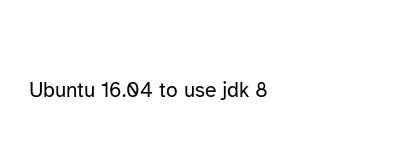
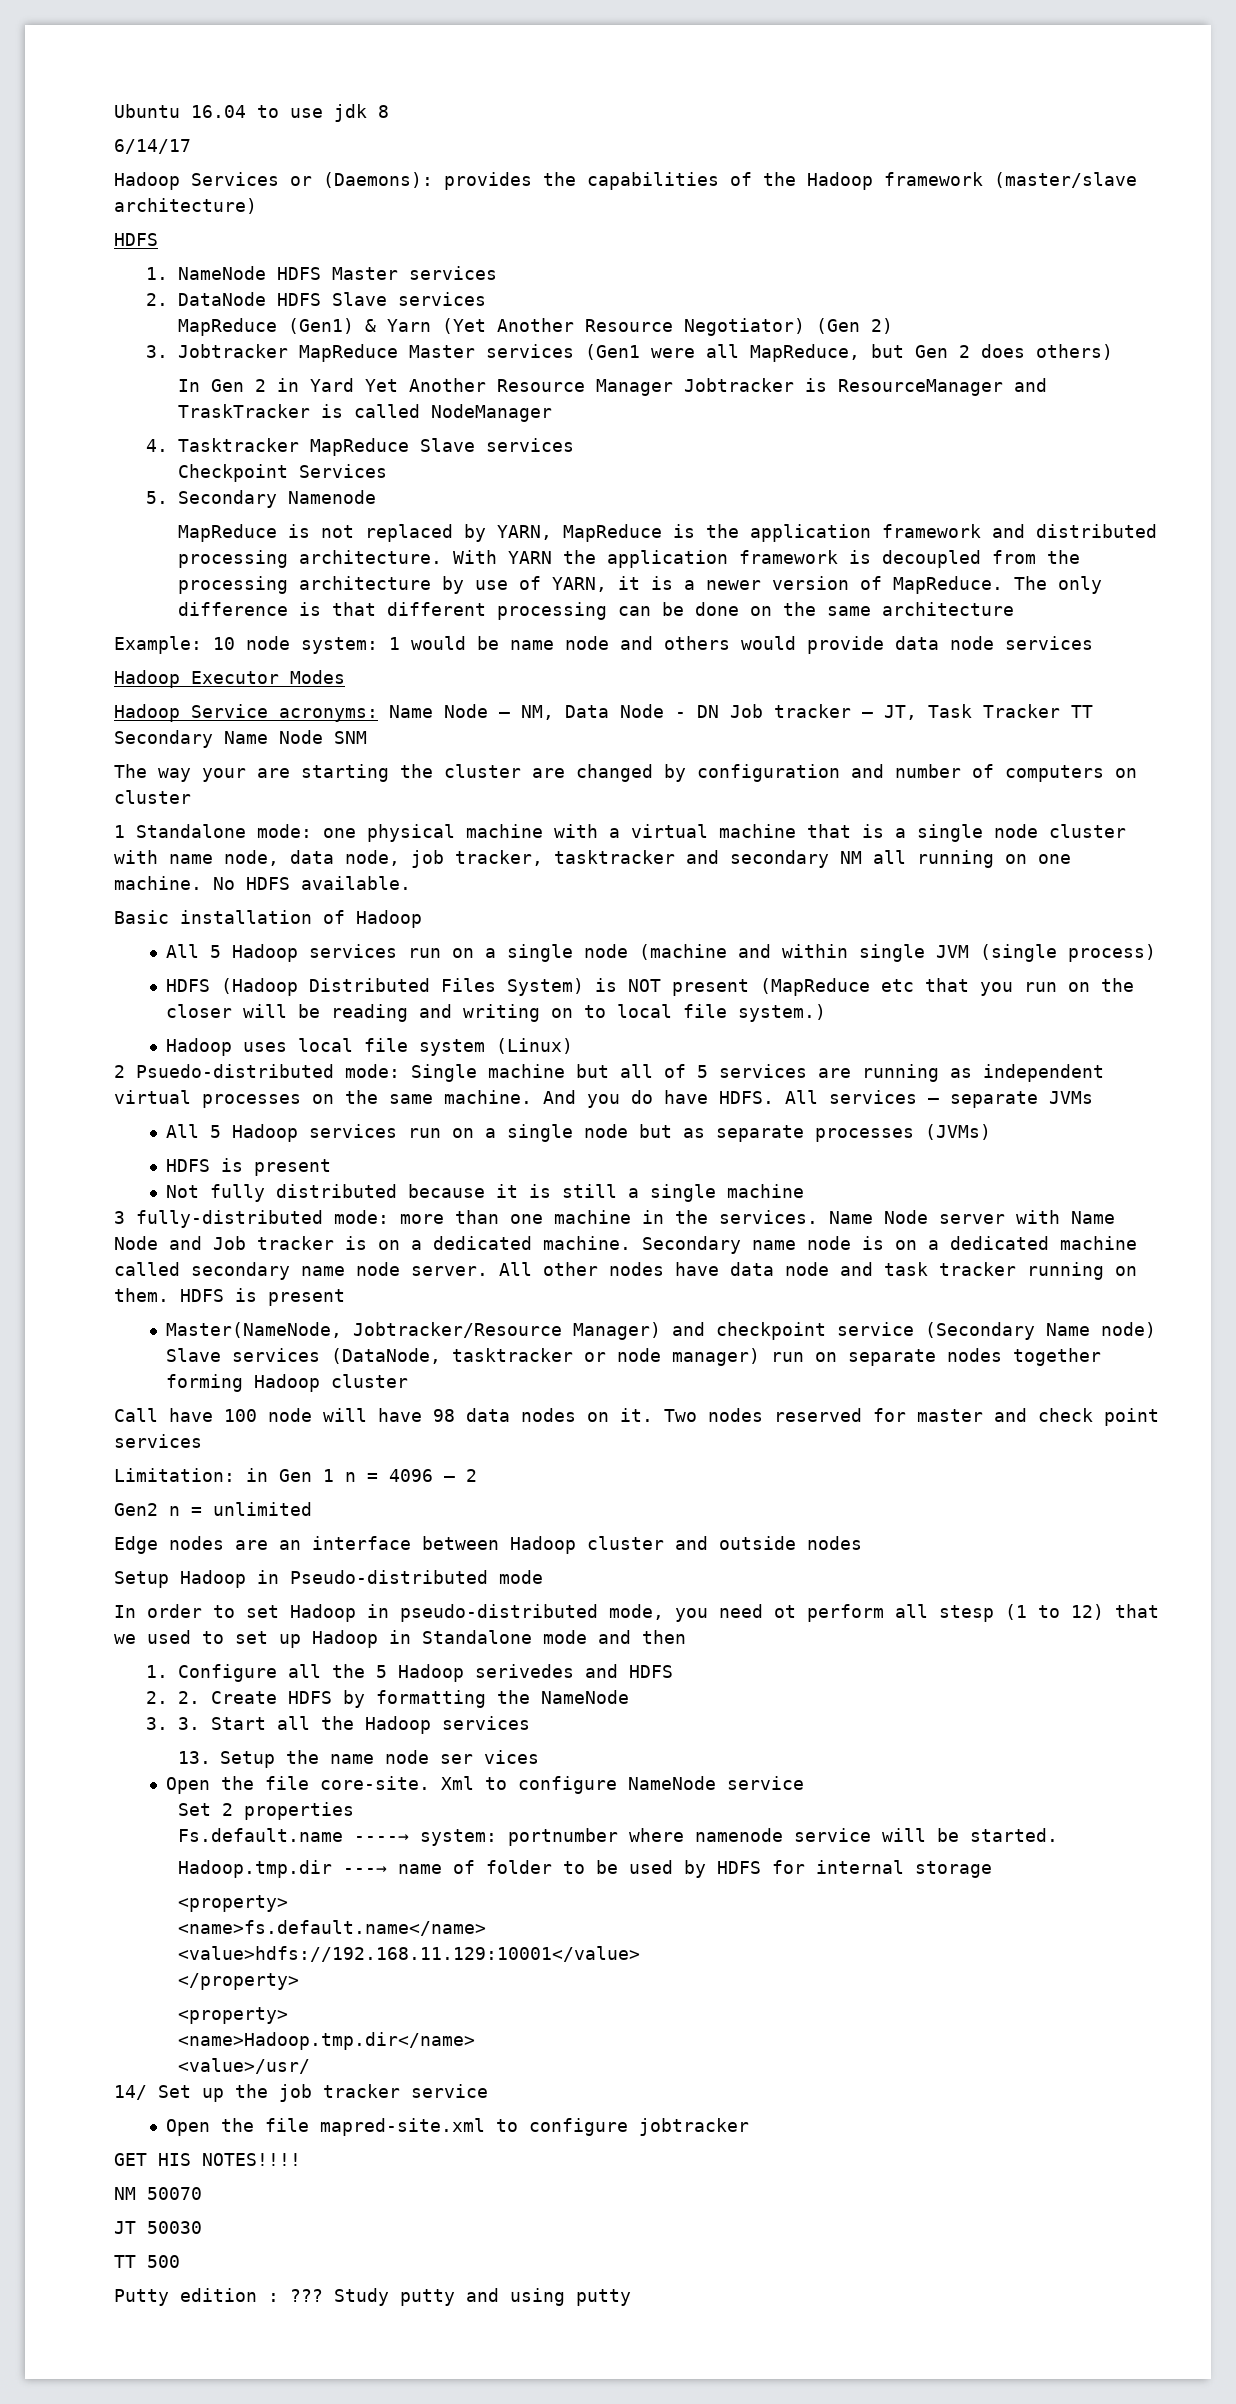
+ 6/14/17
+ Hadoop Services or (Daemons): provides the capabilities of the Hadoop framework (master/slave architecture)
+ HDFS
+ 1. NameNode HDFS Master services
+ 2. DataNode HDFS Slave services
+ MapReduce (Gen1) & Yarn (Yet Another Resource Negotiator) (Gen 2)
+ 3. Jobtracker MapReduce Master services (Gen1 were all MapReduce, but Gen 2 does others)
+ In Gen 2 in Yard Yet Another Resource Manager Jobtracker is ResourceManager and TraskTracker is called NodeManager
+ 4. Tasktracker MapReduce Slave services
+ Checkpoint Services
+ 5. Secondary Namenode
+ MapReduce is not replaced by YARN, MapReduce is the application framework and distributed processing architecture. With YARN the application framework is decoupled from the processing architecture by use of YARN, it is a newer version of MapReduce. The only difference is that different processing can be done on the same architecture
+ Example: 10 node system: 1 would be name node and others would provide data node services
+ Hadoop Executor Modes
+ Hadoop Service acronyms: Name Node – NM, Data Node - DN Job tracker – JT, Task Tracker TT Secondary Name Node SNM
+ The way your are starting the cluster are changed by configuration and number of computers on cluster
+ 1 Standalone mode: one physical machine with a virtual machine that is a single node cluster with name node, data node, job tracker, tasktracker and secondary NM all running on one machine. No HDFS available.
+ Basic installation of Hadoop
+ All 5 Hadoop services run on a single node (machine and within single JVM (single process)
+ HDFS (Hadoop Distributed Files System) is NOT present (MapReduce etc that you run on the closer will be reading and writing on to local file system.)
+ Hadoop uses local file system (Linux)
+ 2 Psuedo-distributed mode: Single machine but all of 5 services are running as independent virtual processes on the same machine. And you do have HDFS. All services – separate JVMs
+ All 5 Hadoop services run on a single node but as separate processes (JVMs)
+ HDFS is present
+ Not fully distributed because it is still a single machine
+ 3 fully-distributed mode: more than one machine in the services. Name Node server with Name Node and Job tracker is on a dedicated machine. Secondary name node is on a dedicated machine called secondary name node server. All other nodes have data node and task tracker running on them. HDFS is present
+ Master(NameNode, Jobtracker/Resource Manager) and checkpoint service (Secondary Name node) Slave services (DataNode, tasktracker or node manager) run on separate nodes together forming Hadoop cluster
+ Call have 100 node will have 98 data nodes on it. Two nodes reserved for master and check point services
+ Limitation: in Gen 1 n = 4096 – 2
+ Gen2 n = unlimited
+ Edge nodes are an interface between Hadoop cluster and outside nodes
+ Setup Hadoop in Pseudo-distributed mode
+ In order to set Hadoop in pseudo-distributed mode, you need ot perform all stesp (1 to 12) that we used to set up Hadoop in Standalone mode and then
+ 1. Configure all the 5 Hadoop serivedes and HDFS
+ 2. 2. Create HDFS by formatting the NameNode
+ 3. 3. Start all the Hadoop services
+ 13. Setup the name node ser vices
+ Open the file core-site. Xml to configure NameNode service
+ Set 2 properties
+ Fs.default.name ----→ system: portnumber where namenode service will be started.
+ Hadoop.tmp.dir ---→ name of folder to be used by HDFS for internal storage
+ <property>
+ <name>fs.default.name</name>
+ <value>hdfs://192.168.11.129:10001</value>
+ </property>
+ <property>
+ <name>Hadoop.tmp.dir</name>
+ <value>/usr/
+ 14/ Set up the job tracker service
+ Open the file mapred-site.xml to configure jobtracker
+ GET HIS NOTES!!!!
+ NM 50070
+ JT 50030
+ TT 500
+ Putty edition : ??? Study putty and using putty

